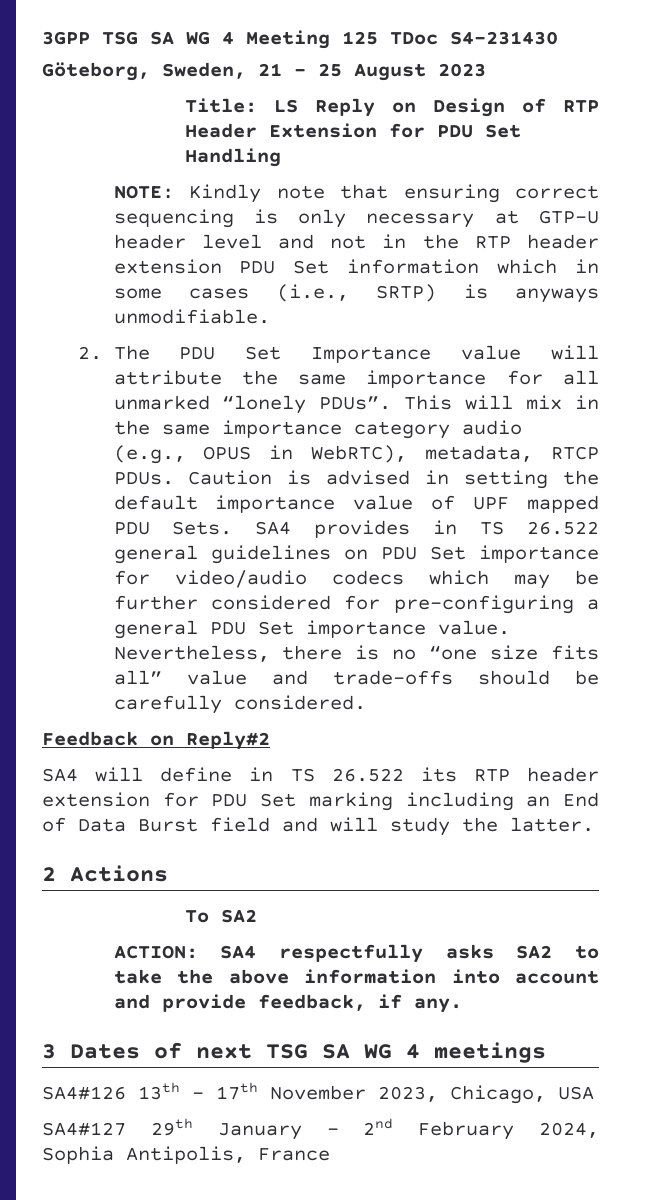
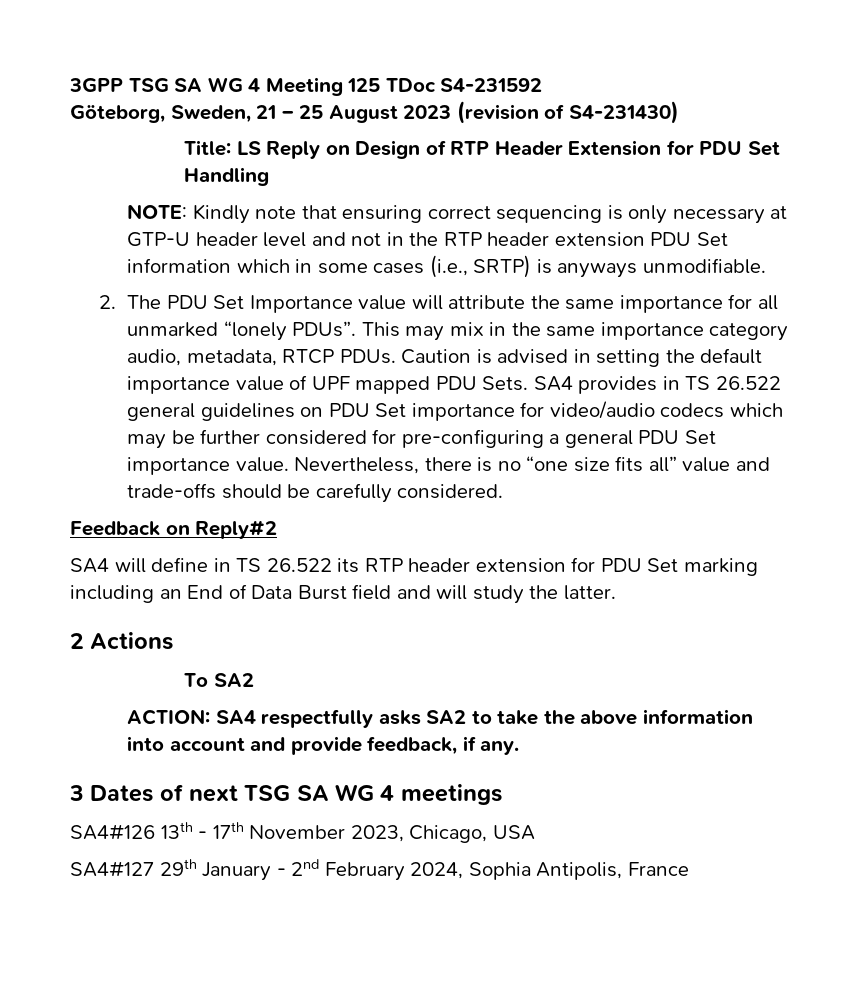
- 3GPP TSG SA WG 4 Meeting 125 TDoc S4-231430
+ 3GPP TSG SA WG 4 Meeting 125 TDoc S4-231592
- Göteborg, Sweden, 21 – 25 August 2023
+ Göteborg, Sweden, 21 – 25 August 2023 (revision of S4-231430)
- This will mix in the same importance category audio (e.g., OPUS in WebRTC), metadata, RTCP PDUs.
+ This may mix in the same importance category audio, metadata, RTCP PDUs.

